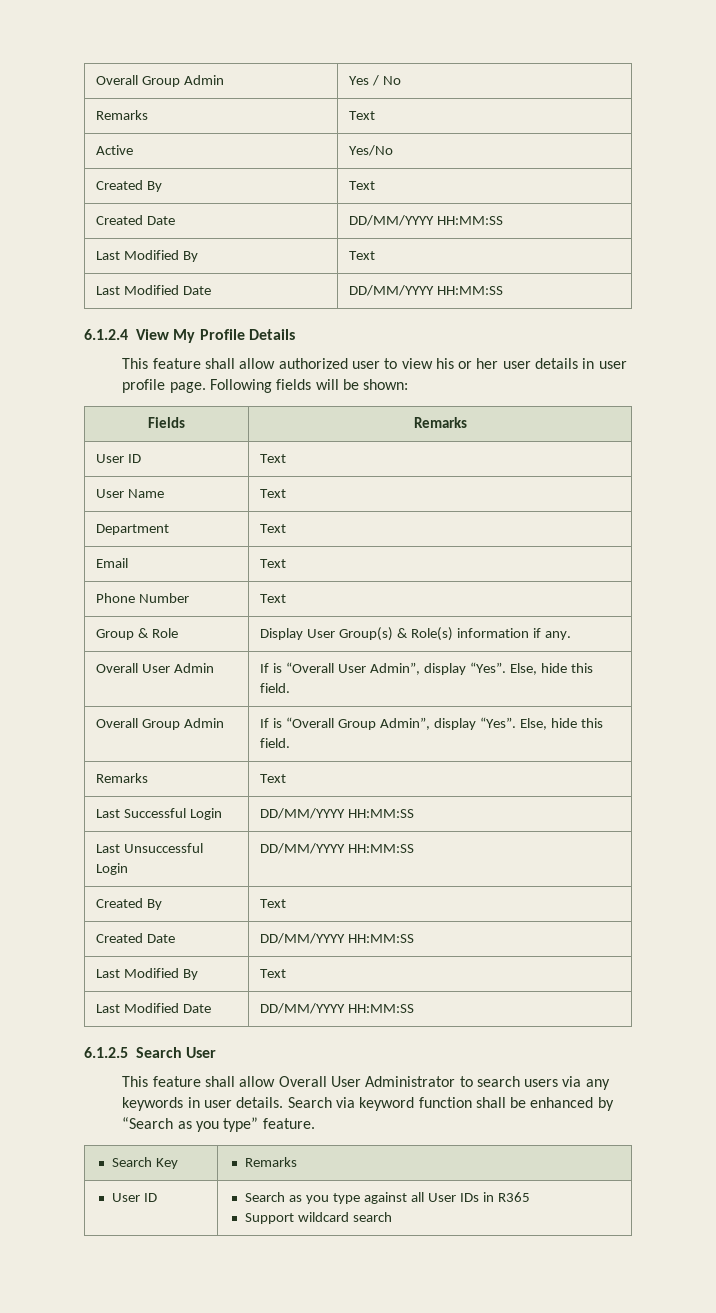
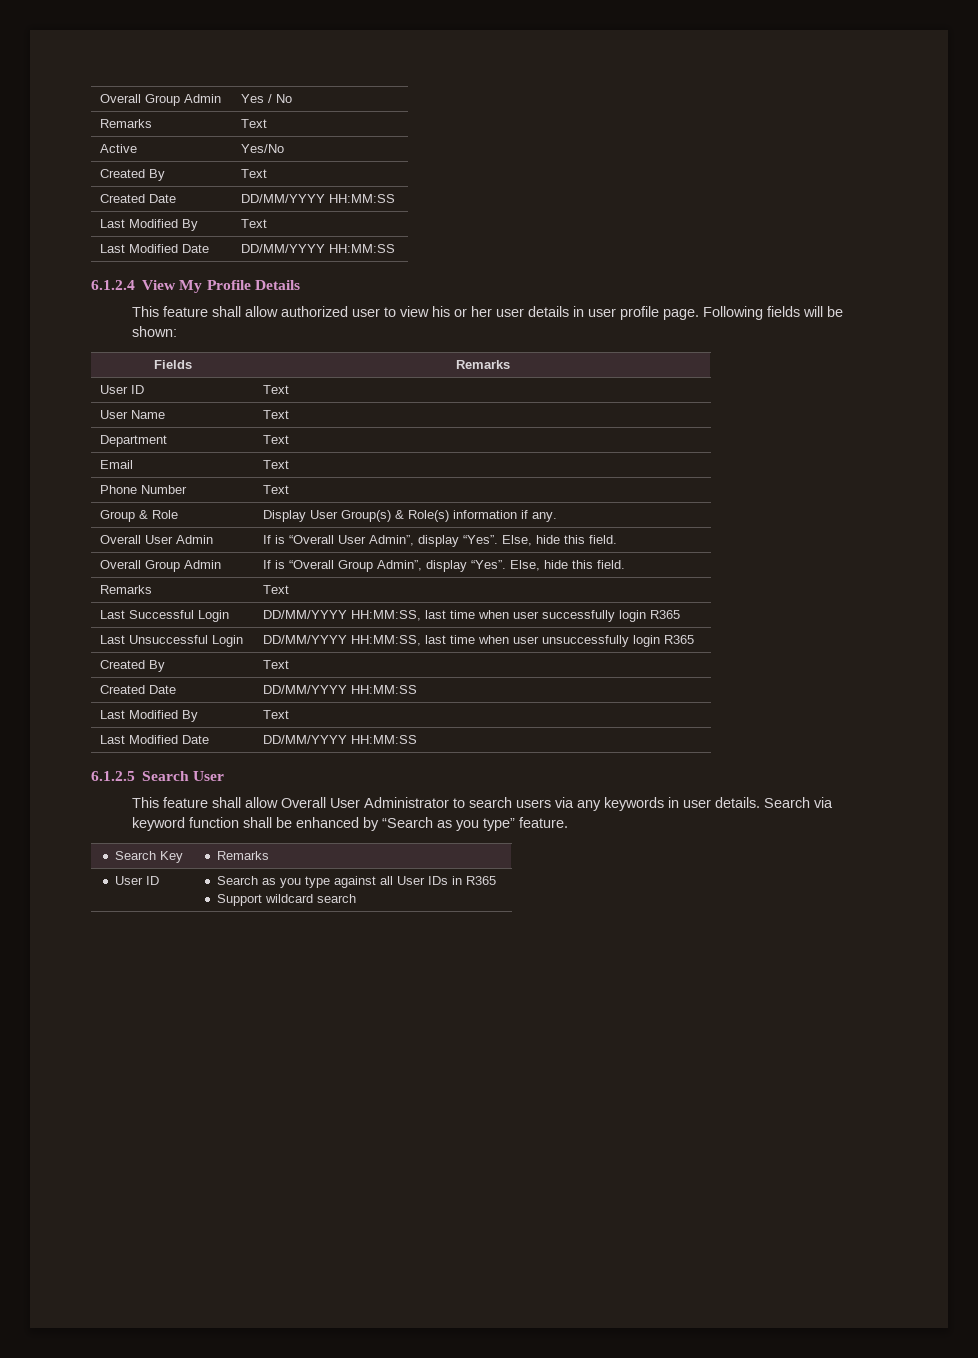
- Last Successful Login | DD/MM/YYYY HH:MM:SS
- Last Unsuccessful Login | DD/MM/YYYY HH:MM:SS
+ Last Successful Login | DD/MM/YYYY HH:MM:SS, last time when user successfully login R365
+ Last Unsuccessful Login | DD/MM/YYYY HH:MM:SS, last time when user unsuccessfully login R365

